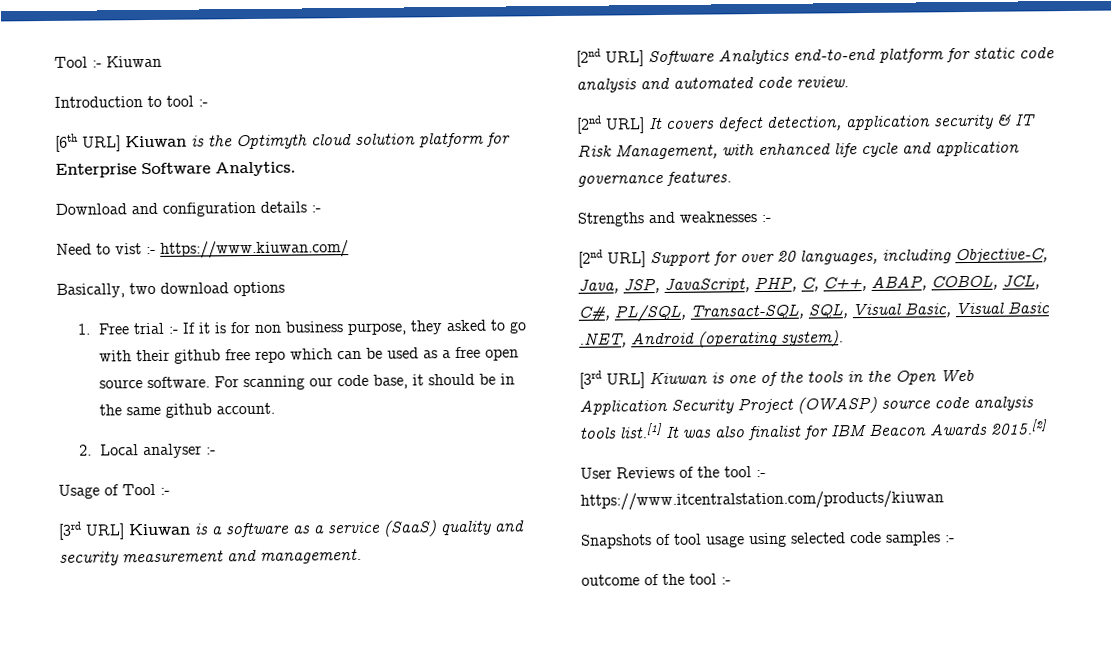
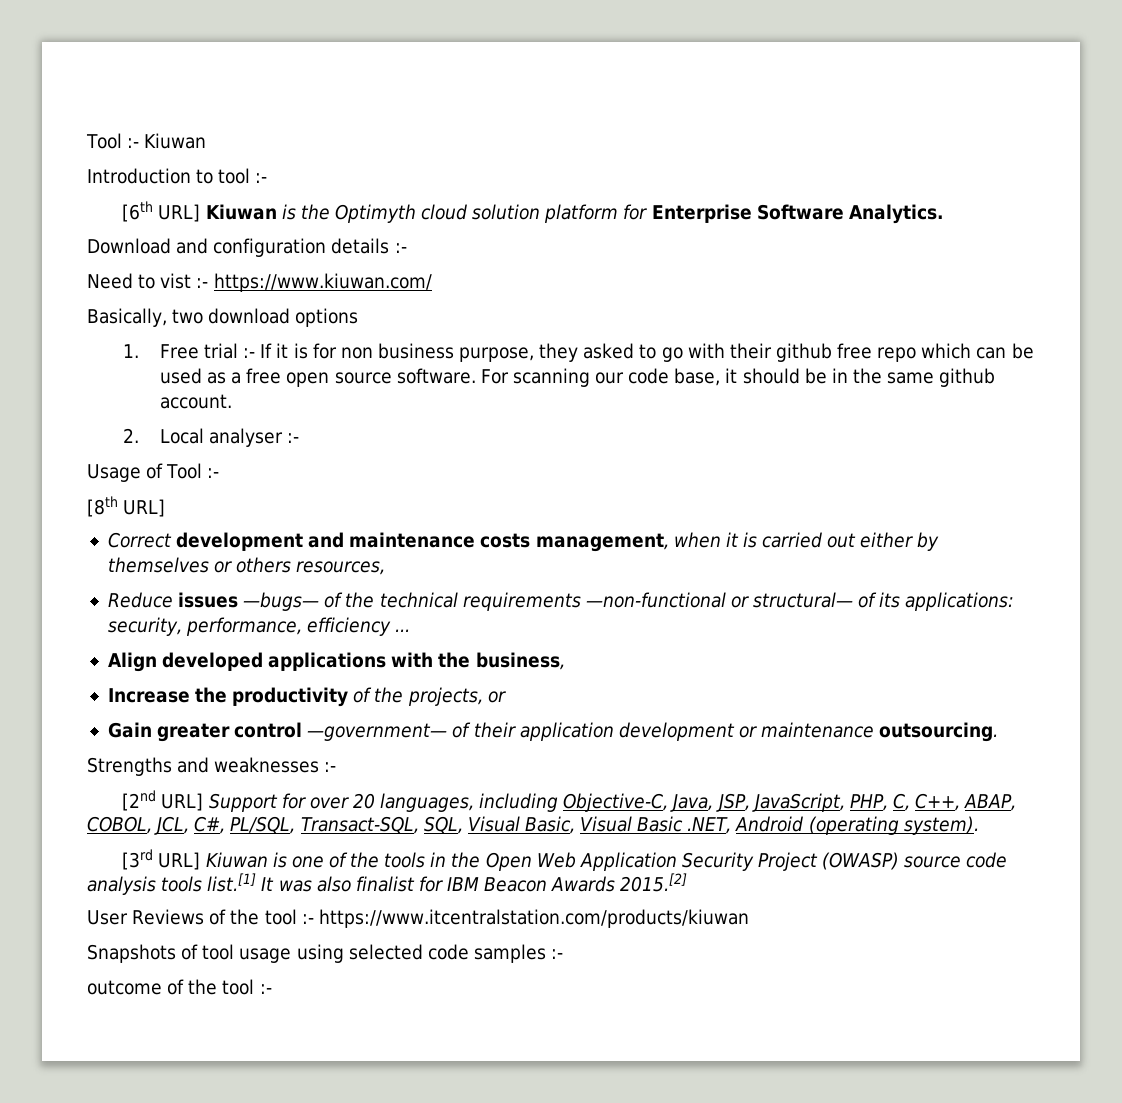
- [3rd URL] Kiuwan is a software as a service (SaaS) quality and security measurement and management.
- [2nd URL] Software Analytics end-to-end platform for static code analysis and automated code review.
- [2nd URL] It covers defect detection, application security & IT Risk Management, with enhanced life cycle and application governance features.
+ [8th URL]
+ Correct development and maintenance costs management, when it is carried out either by themselves or others resources,
+ Reduce issues —bugs— of the technical requirements —non-functional or structural— of its applications: security, performance, efficiency ...
+ Align developed applications with the business,
+ Increase the productivity of the projects, or
+ Gain greater control —government— of their application development or maintenance outsourcing.

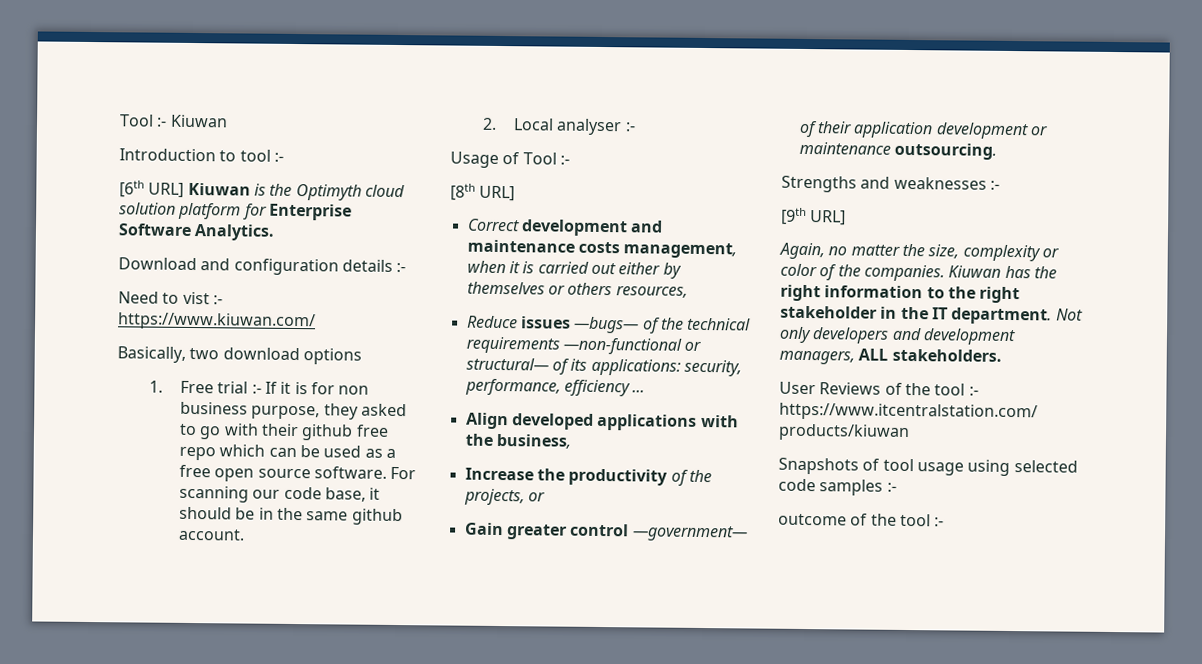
- [2nd URL] Support for over 20 languages, including Objective-C, Java, JSP, JavaScript, PHP, C, C++, ABAP, COBOL, JCL, C#, PL/SQL, Transact-SQL, SQL, Visual Basic, Visual Basic .NET, Android (operating system).
- [3rd URL] Kiuwan is one of the tools in the Open Web Application Security Project (OWASP) source code analysis tools list.[1] It was also finalist for IBM Beacon Awards 2015.[2]
+ [9th URL]
+ Again, no matter the size, complexity or color of the companies. Kiuwan has the right information to the right stakeholder in the IT department. Not only developers and development managers, ALL stakeholders.

